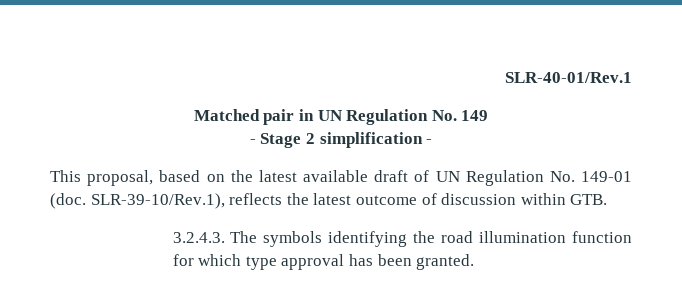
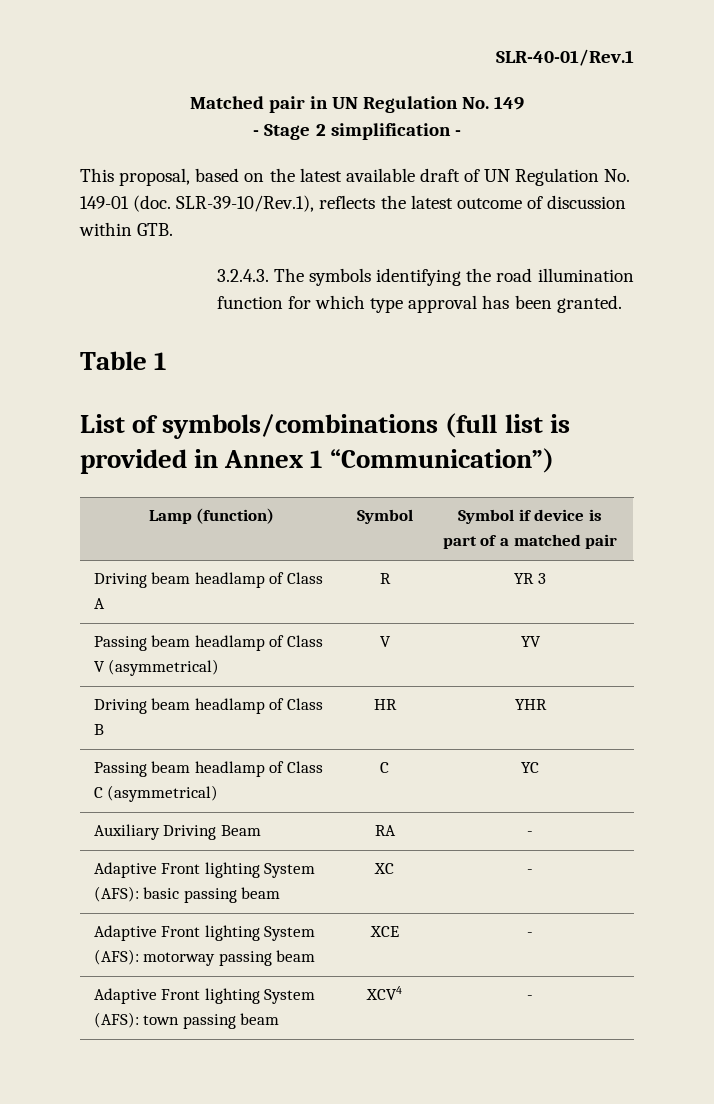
+ Table 1
+ List of symbols/combinations (full list is provided in Annex 1 “Communication”)
+ Lamp (function) | Symbol | Symbol if device is part of a matched pair
+ Driving beam headlamp of Class A | R | YR 3
+ Passing beam headlamp of Class V (asymmetrical) | V | YV
+ Driving beam headlamp of Class B | HR | YHR
+ Passing beam headlamp of Class C (asymmetrical) | C | YC
+ Auxiliary Driving Beam | RA | -
+ Adaptive Front lighting System (AFS): basic passing beam | XC | -
+ Adaptive Front lighting System (AFS): motorway passing beam | XCE | -
+ Adaptive Front lighting System (AFS): town passing beam | XCV4 | -

